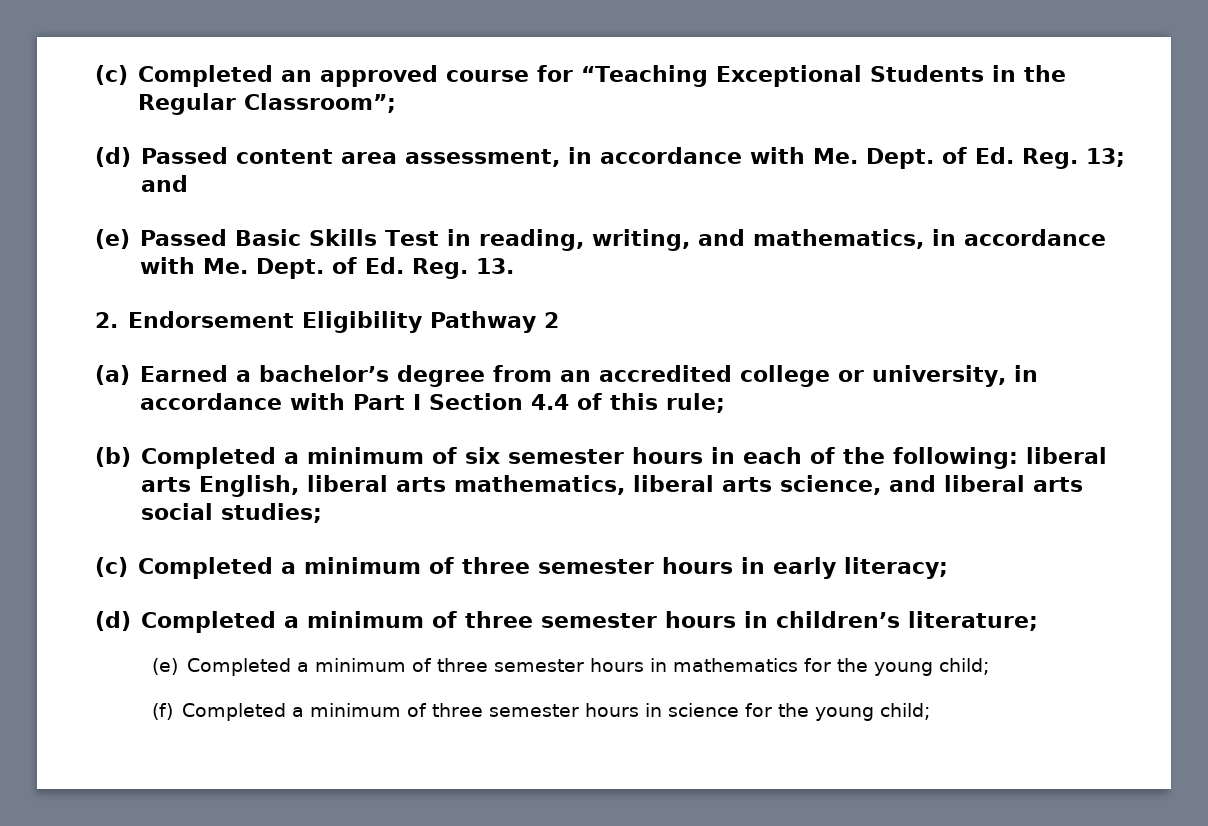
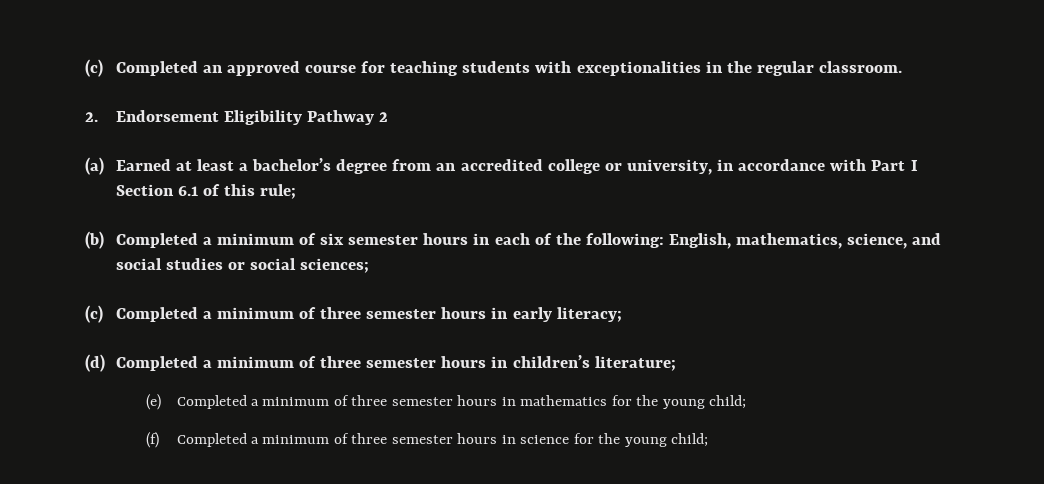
- (c) Completed an approved course for “Teaching Exceptional Students in the Regular Classroom”;
- (d) Passed content area assessment, in accordance with Me. Dept. of Ed. Reg. 13; and
- (e) Passed Basic Skills Test in reading, writing, and mathematics, in accordance with Me. Dept. of Ed. Reg. 13.
+ (c) Completed an approved course for teaching students with exceptionalities in the regular classroom.
- (a) Earned a bachelor’s degree from an accredited college or university, in accordance with Part I Section 4.4 of this rule;
+ (a) Earned at least a bachelor’s degree from an accredited college or university, in accordance with Part I Section 6.1 of this rule;
- (b) Completed a minimum of six semester hours in each of the following: liberal arts English, liberal arts mathematics, liberal arts science, and liberal arts social studies;
+ (b) Completed a minimum of six semester hours in each of the following: English, mathematics, science, and social studies or social sciences;

